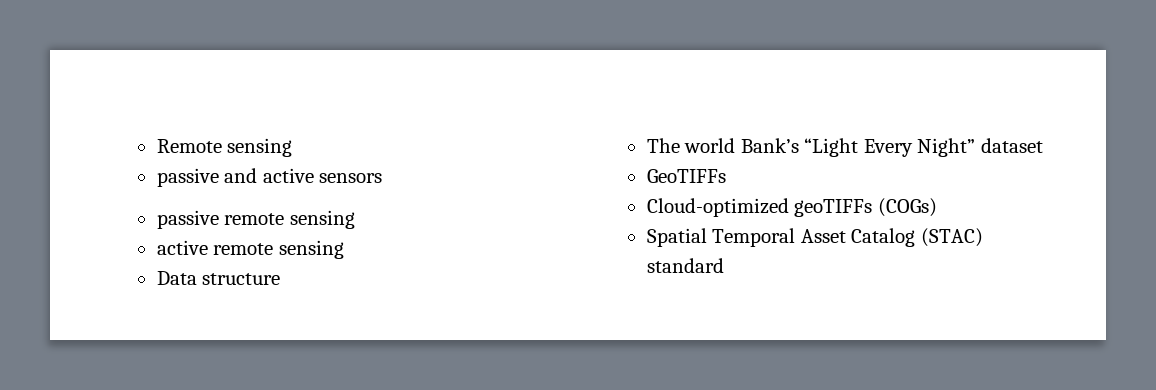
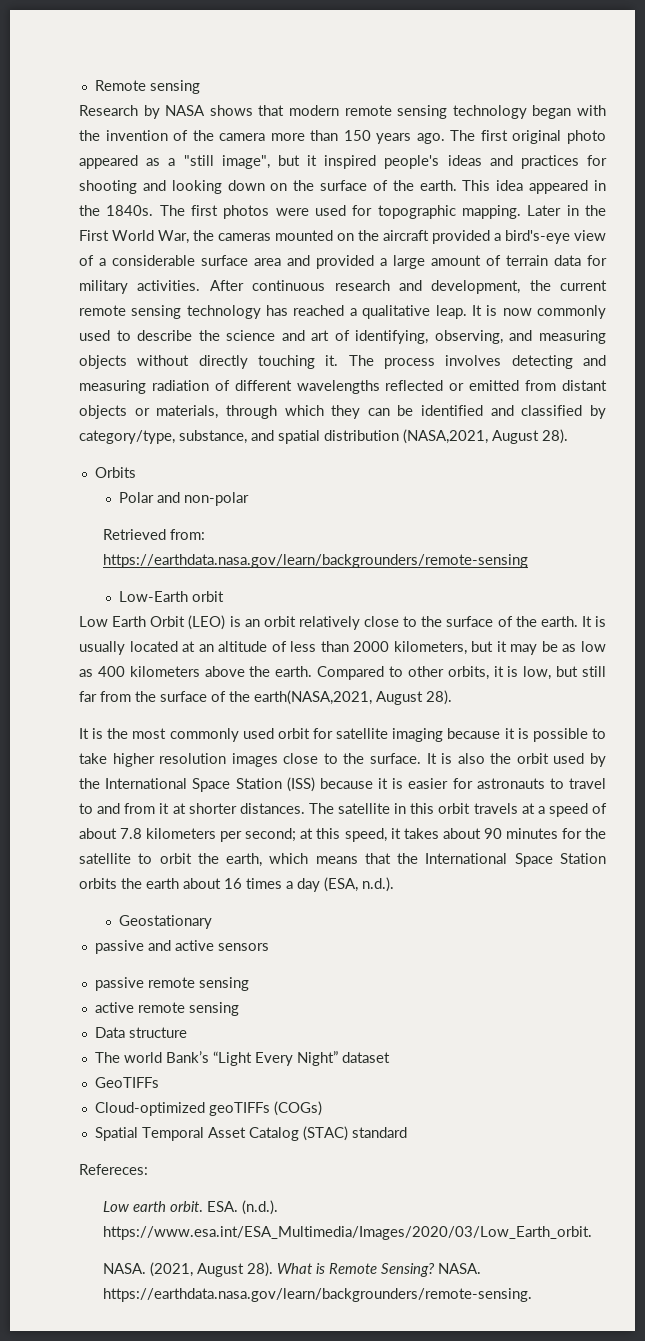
+ Research by NASA shows that modern remote sensing technology began with the invention of the camera more than 150 years ago. The first original photo appeared as a "still image", but it inspired people's ideas and practices for shooting and looking down on the surface of the earth. This idea appeared in the 1840s. The first photos were used for topographic mapping. Later in the First World War, the cameras mounted on the aircraft provided a bird's-eye view of a considerable surface area and provided a large amount of terrain data for military activities. After continuous research and development, the current remote sensing technology has reached a qualitative leap. It is now commonly used to describe the science and art of identifying, observing, and measuring objects without directly touching it. The process involves detecting and measuring radiation of different wavelengths reflected or emitted from distant objects or materials, through which they can be identified and classified by category/type, substance, and spatial distribution (NASA,2021, August 28).
+ Orbits
+ Polar and non-polar
+ Retrieved from: https://earthdata.nasa.gov/learn/backgrounders/remote-sensing
+ Low-Earth orbit
+ Low Earth Orbit (LEO) is an orbit relatively close to the surface of the earth. It is usually located at an altitude of less than 2000 kilometers, but it may be as low as 400 kilometers above the earth. Compared to other orbits, it is low, but still far from the surface of the earth(NASA,2021, August 28).
+ It is the most commonly used orbit for satellite imaging because it is possible to take higher resolution images close to the surface. It is also the orbit used by the International Space Station (ISS) because it is easier for astronauts to travel to and from it at shorter distances. The satellite in this orbit travels at a speed of about 7.8 kilometers per second; at this speed, it takes about 90 minutes for the satellite to orbit the earth, which means that the International Space Station orbits the earth about 16 times a day (ESA, n.d.).
+ Geostationary
+ Refereces:
+ Low earth orbit. ESA. (n.d.). https://www.esa.int/ESA_Multimedia/Images/2020/03/Low_Earth_orbit.
+ NASA. (2021, August 28). What is Remote Sensing? NASA. https://earthdata.nasa.gov/learn/backgrounders/remote-sensing.

